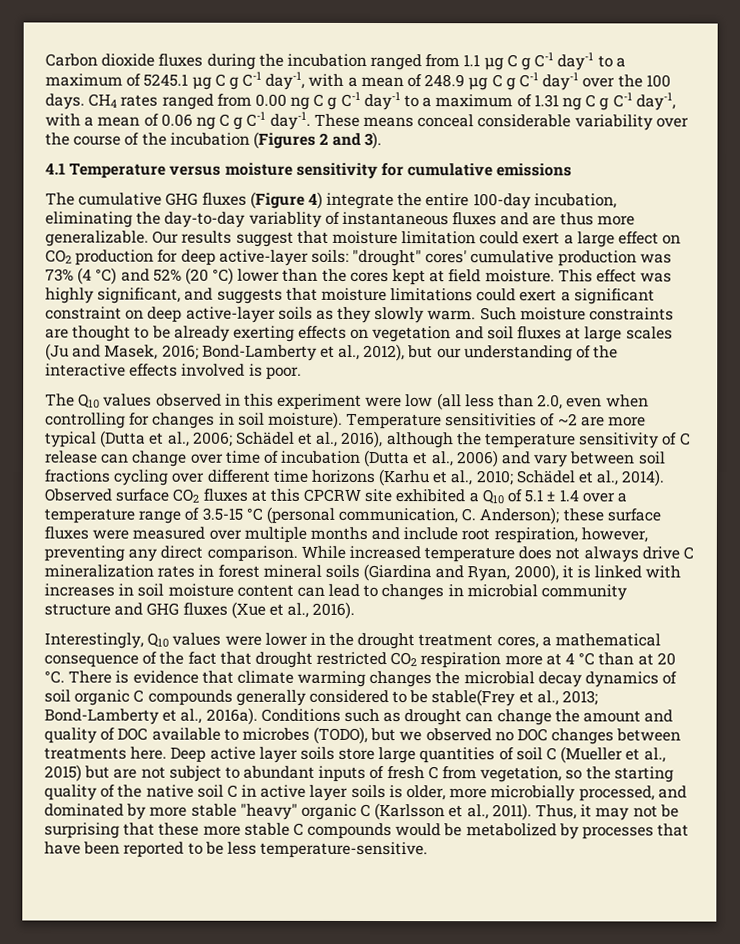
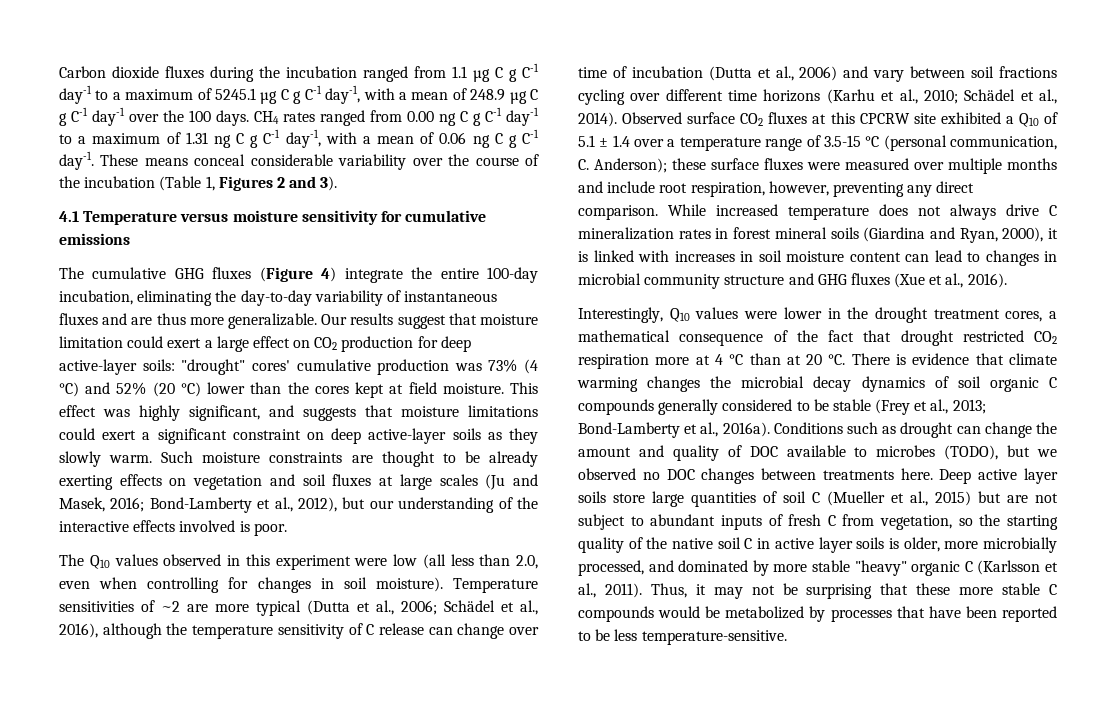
- These means conceal considerable variability over the course of the incubation (Figures 2 and 3).
+ These means conceal considerable variability over the course of the incubation (Table 1, Figures 2 and 3).
- The cumulative GHG fluxes (Figure 4) integrate the entire 100-day incubation, eliminating the day-to-day variablity of instantaneous fluxes and are thus more generalizable.
+ The cumulative GHG fluxes (Figure 4) integrate the entire 100-day incubation, eliminating the day-to-day variability of instantaneous fluxes and are thus more generalizable.
- There is evidence that climate warming changes the microbial decay dynamics of soil organic C compounds generally considered to be stable(Frey et al., 2013; Bond-Lamberty et al., 2016a).
+ There is evidence that climate warming changes the microbial decay dynamics of soil organic C compounds generally considered to be stable (Frey et al., 2013; Bond-Lamberty et al., 2016a).

